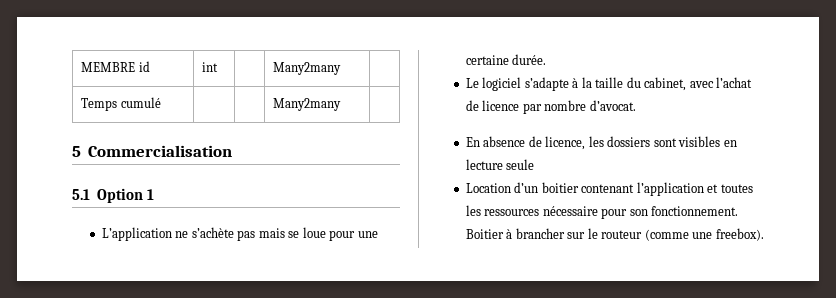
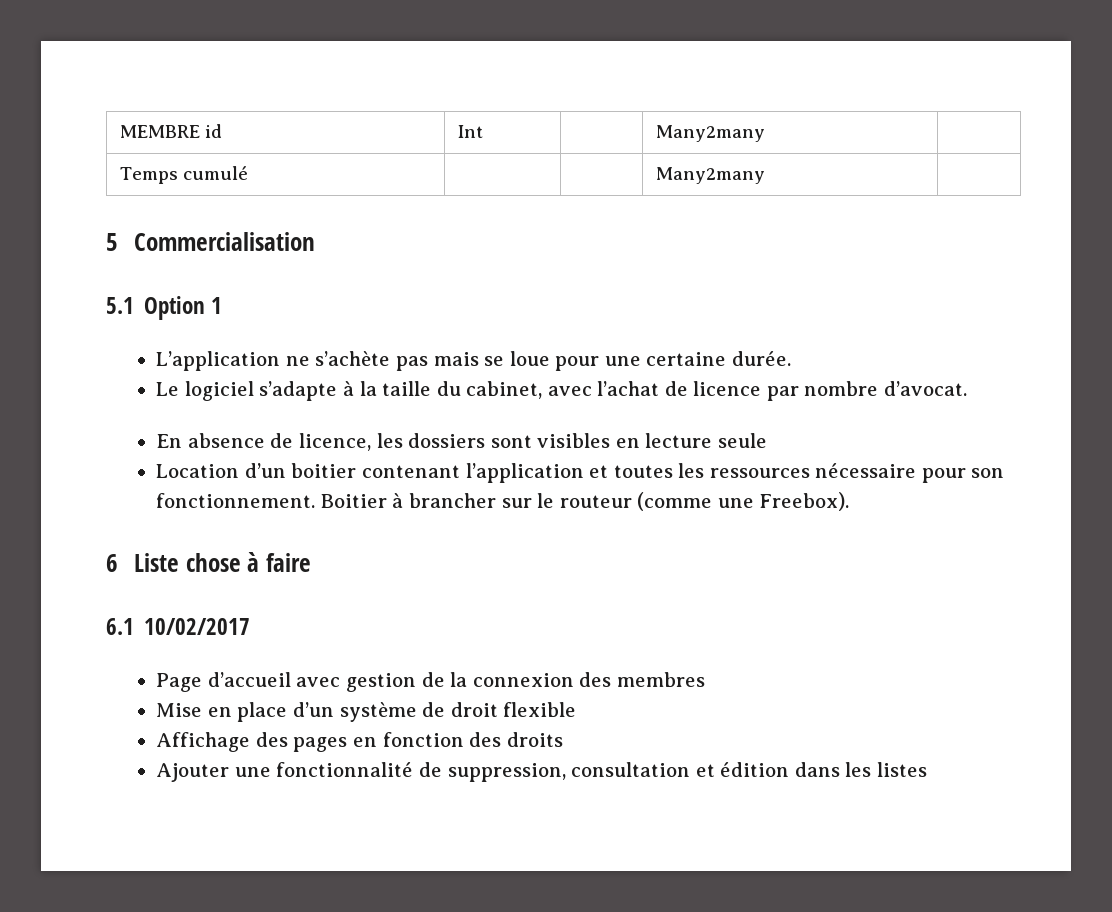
- MEMBRE id | int | | Many2many |
+ MEMBRE id | Int | | Many2many |
- Boitier à brancher sur le routeur (comme une freebox).
+ Boitier à brancher sur le routeur (comme une Freebox).
+ 6 Liste chose à faire
+ 6.1 10/02/2017
+ Page d’accueil avec gestion de la connexion des membres
+ Mise en place d’un système de droit flexible
+ Affichage des pages en fonction des droits
+ Ajouter une fonctionnalité de suppression, consultation et édition dans les listes

